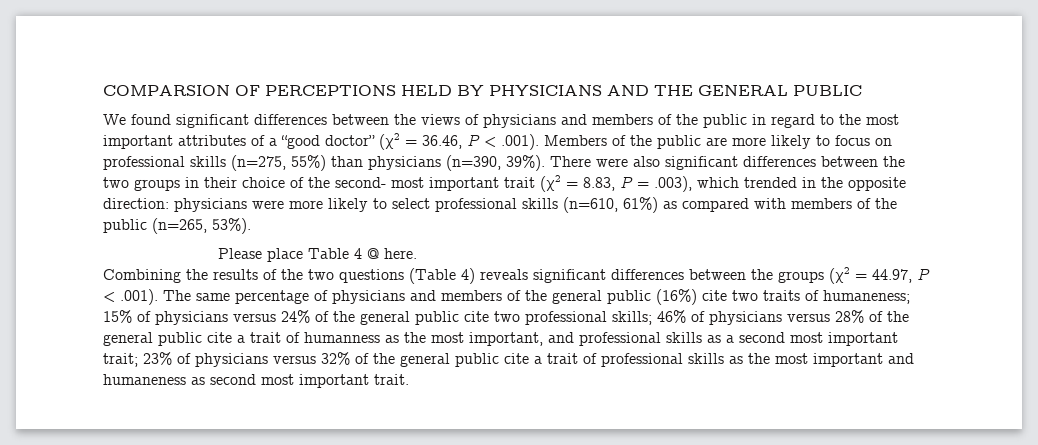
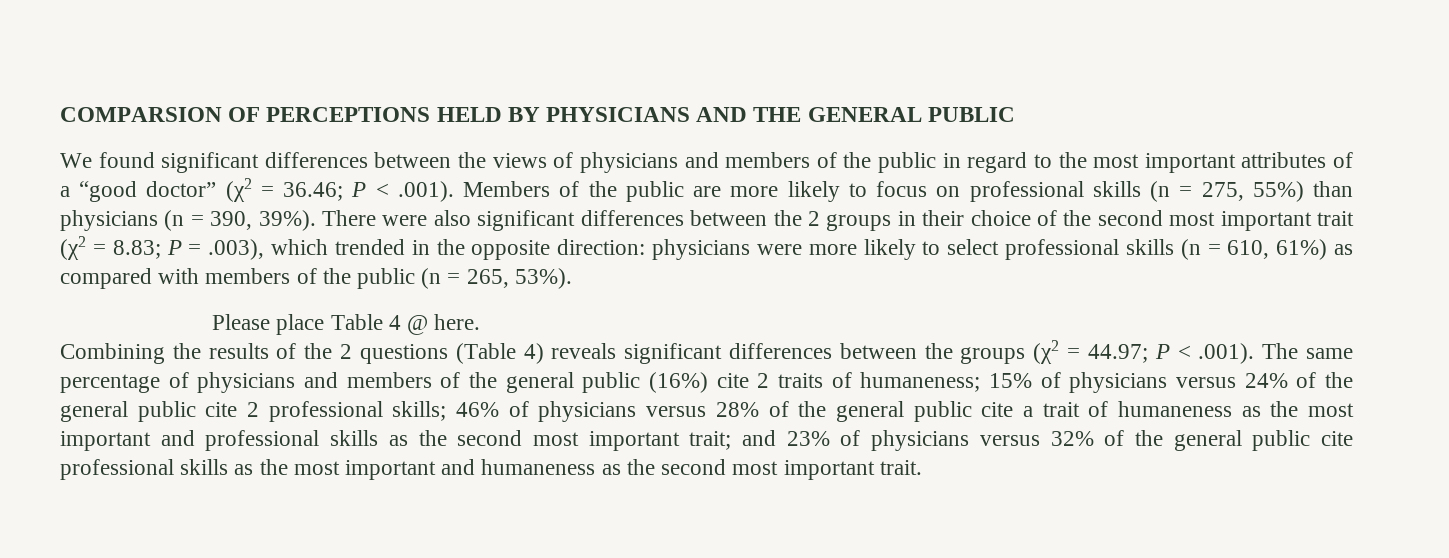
- We found significant differences between the views of physicians and members of the public in regard to the most important attributes of a “good doctor” (χ2 = 36.46, P < .001). Members of the public are more likely to focus on professional skills (n=275, 55%) than physicians (n=390, 39%).
+ We found significant differences between the views of physicians and members of the public in regard to the most important attributes of a “good doctor” (χ2 = 36.46; P < .001). Members of the public are more likely to focus on professional skills (n = 275, 55%) than physicians (n = 390, 39%).
- There were also significant differences between the two groups in their choice of the second- most important trait (χ2 = 8.83, P = .003), which trended in the opposite direction: physicians were more likely to select professional skills (n=610, 61%) as compared with members of the public (n=265, 53%).
+ There were also significant differences between the 2 groups in their choice of the second most important trait (χ2 = 8.83; P = .003), which trended in the opposite direction: physicians were more likely to select professional skills (n = 610, 61%) as compared with members of the public (n = 265, 53%).
- Combining the results of the two questions (Table 4) reveals significant differences between the groups (χ2 = 44.97, P < .001). The same percentage of physicians and members of the general public (16%) cite two traits of humaneness;
+ Combining the results of the 2 questions (Table 4) reveals significant differences between the groups (χ2 = 44.97; P < .001). The same percentage of physicians and members of the general public (16%) cite 2 traits of humaneness;
- 15% of physicians versus 24% of the general public cite two professional skills;
+ 15% of physicians versus 24% of the general public cite 2 professional skills;
- 46% of physicians versus 28% of the general public cite a trait of humanness as the most important, and professional skills as a second most important trait;
+ 46% of physicians versus 28% of the general public cite a trait of humaneness as the most important and professional skills as the second most important trait;
- 23% of physicians versus 32% of the general public cite a trait of professional skills as the most important and humaneness as second most important trait.
+ and 23% of physicians versus 32% of the general public cite professional skills as the most important and humaneness as the second most important trait.

